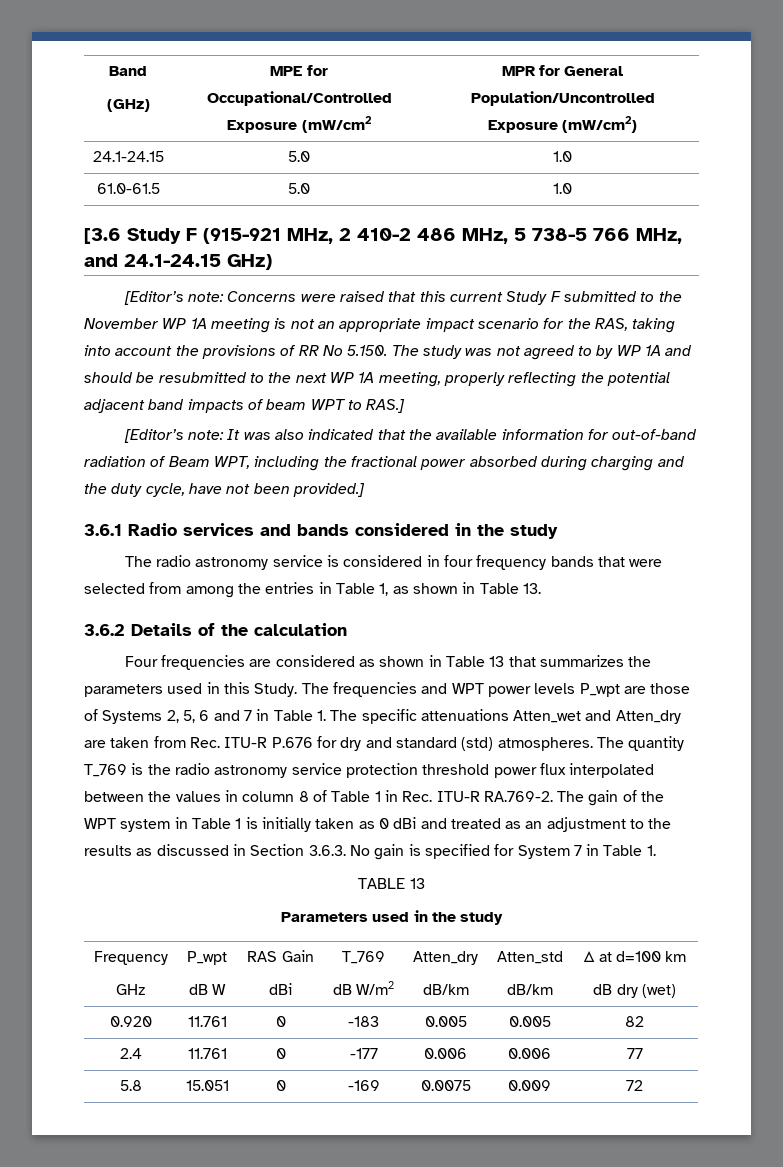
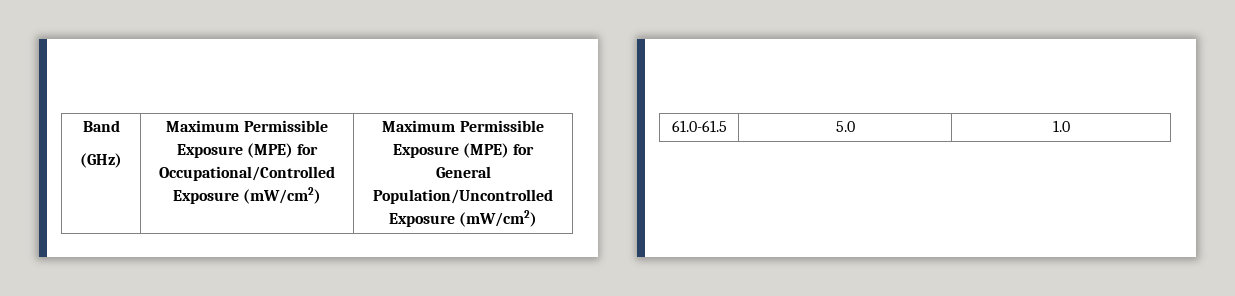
  Band
- (GHz) | MPE for Occupational/Controlled Exposure (mW/cm2 | MPR for General Population/Uncontrolled Exposure (mW/cm2)
+ (GHz) | Maximum Permissible Exposure (MPE) for Occupational/Controlled Exposure (mW/cm2) | Maximum Permissible Exposure (MPE) for General Population/Uncontrolled Exposure (mW/cm2)
- 24.1-24.15 | 5.0 | 1.0
- [3.6 Study F (915-921 MHz, 2 410-2 486 MHz, 5 738-5 766 MHz, and 24.1-24.15 GHz)
- [Editor’s note: Concerns were raised that this current Study F submitted to the November WP 1A meeting is not an appropriate impact scenario for the RAS, taking into account the provisions of RR No 5.150. The study was not agreed to by WP 1A and should be resubmitted to the next WP 1A meeting, properly reflecting the potential adjacent band impacts of beam WPT to RAS.]
- [Editor’s note: It was also indicated that the available information for out-of-band radiation of Beam WPT, including the fractional power absorbed during charging and the duty cycle, have not been provided.]
- 3.6.1 Radio services and bands considered in the study
- The radio astronomy service is considered in four frequency bands that were selected from among the entries in Table 1, as shown in Table 13.
- 3.6.2 Details of the calculation
- Four frequencies are considered as shown in Table 13 that summarizes the parameters used in this Study. The frequencies and WPT power levels P_wpt are those of Systems 2, 5, 6 and 7 in Table 1. The specific attenuations Atten_wet and Atten_dry are taken from Rec. ITU-R P.676 for dry and standard (std) atmospheres. The quantity T_769 is the radio astronomy service protection threshold power flux interpolated between the values in column 8 of Table 1 in Rec. ITU-R RA.769-2. The gain of the WPT system in Table 1 is initially taken as 0 dBi and treated as an adjustment to the results as discussed in Section 3.6.3. No gain is specified for System 7 in Table 1.
- TABLE 13
- Parameters used in the study
- Frequency
- GHz | P_wpt
- dB W | RAS Gain
- dBi | T_769
- dB W/m2 | Atten_dry
- dB/km | Atten_std
- dB/km | Δ at d=100 km
- dB dry (wet)
- 0.920 | 11.761 | 0 | -183 | 0.005 | 0.005 | 82
- 2.4 | 11.761 | 0 | -177 | 0.006 | 0.006 | 77
- 5.8 | 15.051 | 0 | -169 | 0.0075 | 0.009 | 72

